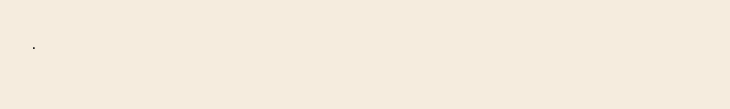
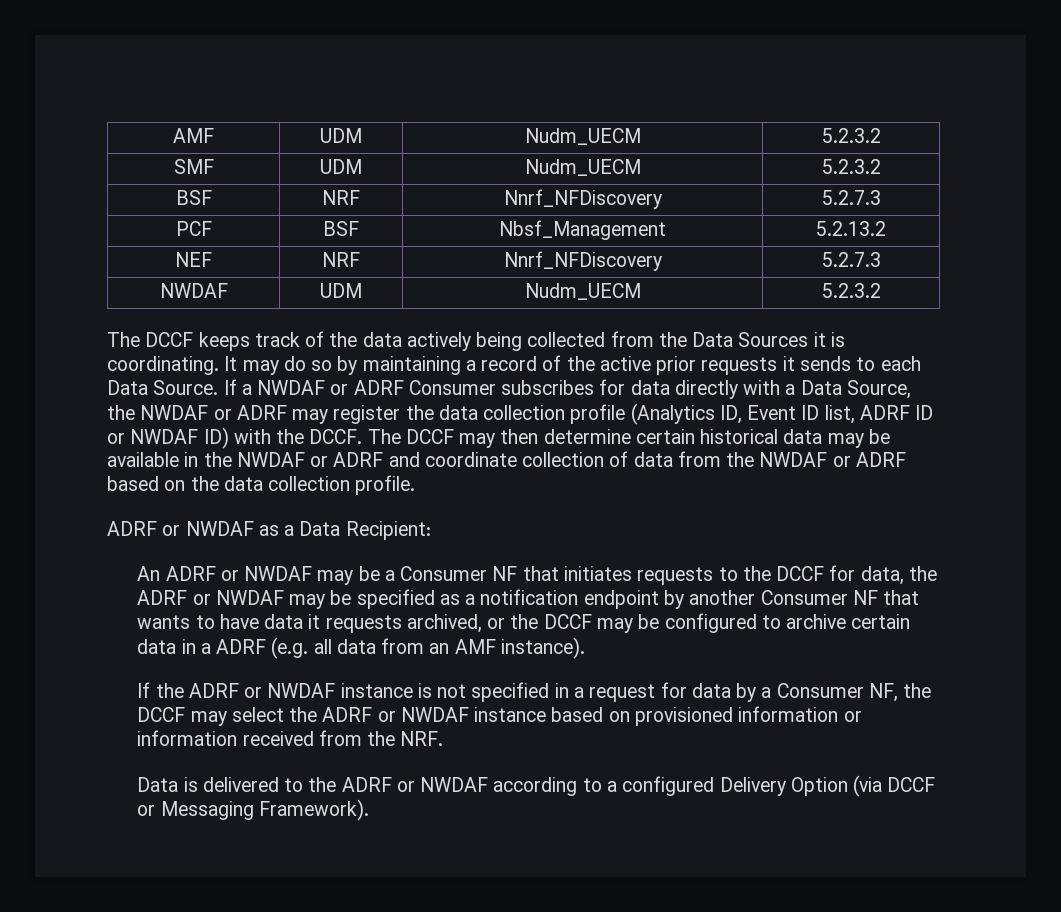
- .
+ AMF | UDM | Nudm_UECM | 5.2.3.2
+ SMF | UDM | Nudm_UECM | 5.2.3.2
+ BSF | NRF | Nnrf_NFDiscovery | 5.2.7.3
+ PCF | BSF | Nbsf_Management | 5.2.13.2
+ NEF | NRF | Nnrf_NFDiscovery | 5.2.7.3
+ NWDAF | UDM | Nudm_UECM | 5.2.3.2
+ The DCCF keeps track of the data actively being collected from the Data Sources it is coordinating. It may do so by maintaining a record of the active prior requests it sends to each Data Source. If a NWDAF or ADRF Consumer subscribes for data directly with a Data Source, the NWDAF or ADRF may register the data collection profile (Analytics ID, Event ID list, ADRF ID or NWDAF ID) with the DCCF. The DCCF may then determine certain historical data may be available in the NWDAF or ADRF and coordinate collection of data from the NWDAF or ADRF based on the data collection profile.
+ ADRF or NWDAF as a Data Recipient:
+ An ADRF or NWDAF may be a Consumer NF that initiates requests to the DCCF for data, the ADRF or NWDAF may be specified as a notification endpoint by another Consumer NF that wants to have data it requests archived, or the DCCF may be configured to archive certain data in a ADRF (e.g. all data from an AMF instance).
+ If the ADRF or NWDAF instance is not specified in a request for data by a Consumer NF, the DCCF may select the ADRF or NWDAF instance based on provisioned information or information received from the NRF.
+ Data is delivered to the ADRF or NWDAF according to a configured Delivery Option (via DCCF or Messaging Framework).

